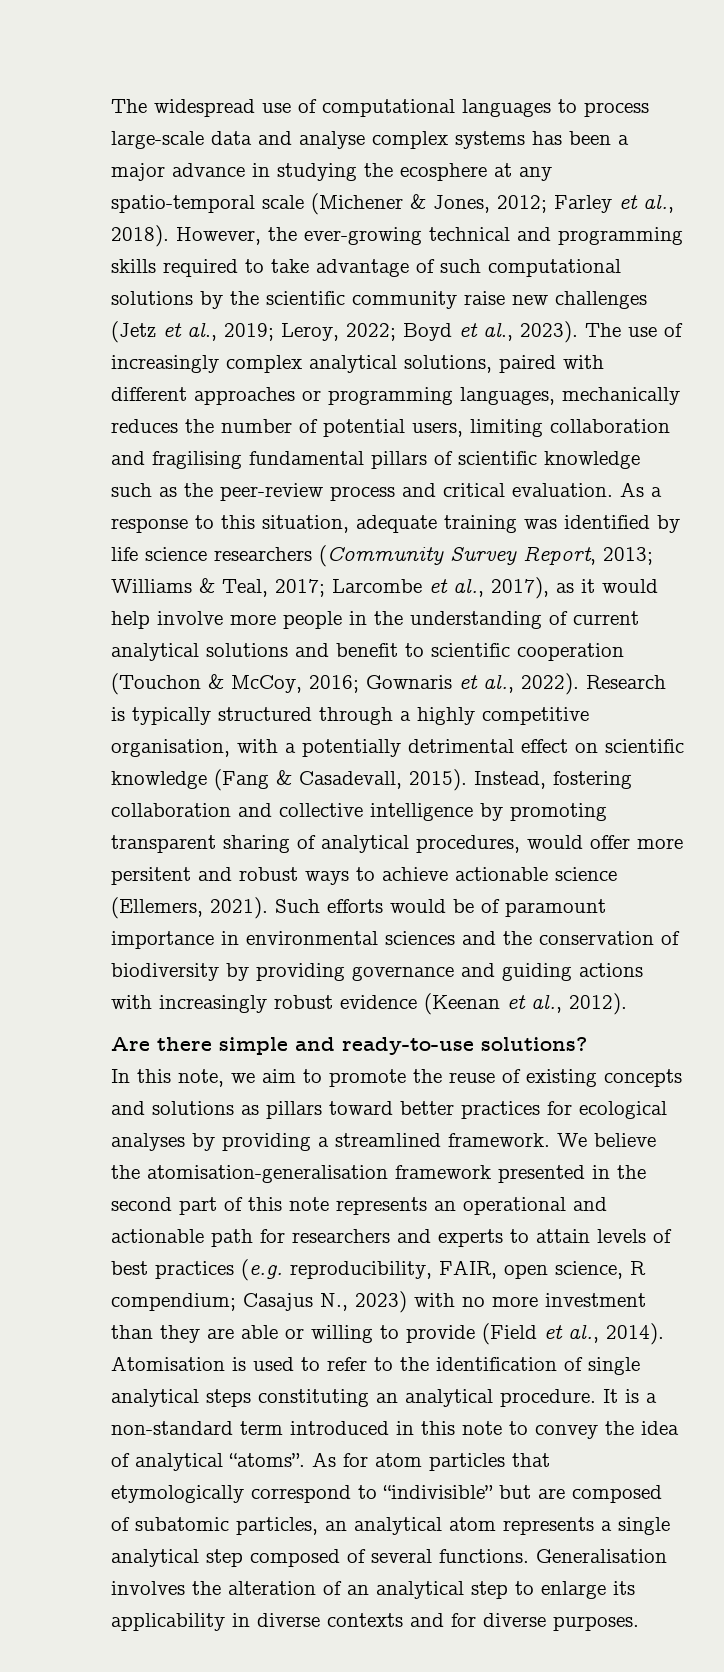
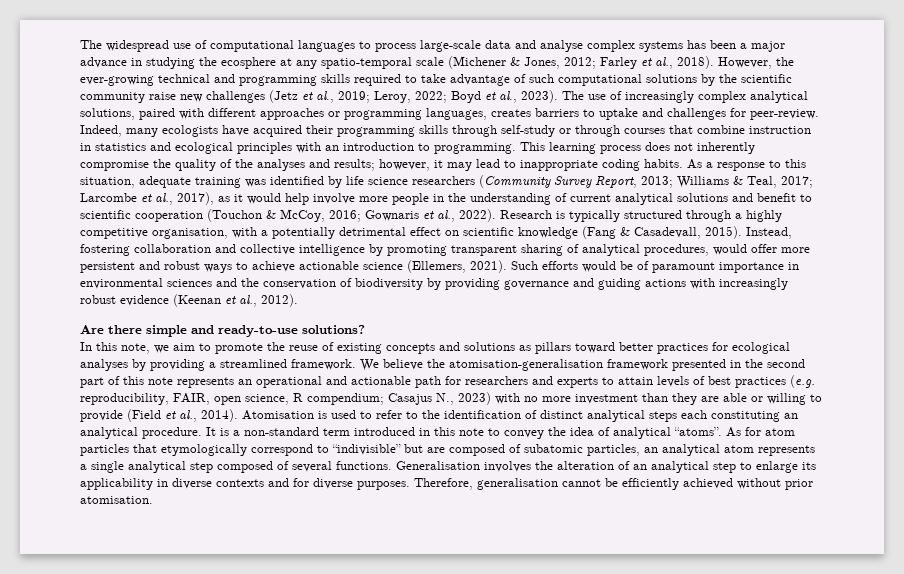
- The use of increasingly complex analytical solutions, paired with different approaches or programming languages, mechanically reduces the number of potential users, limiting collaboration and fragilising fundamental pillars of scientific knowledge such as the peer-review process and critical evaluation.
+ The use of increasingly complex analytical solutions, paired with different approaches or programming languages, creates barriers to uptake and challenges for peer-review. Indeed, many ecologists have acquired their programming skills through self-study or through courses that combine instruction in statistics and ecological principles with an introduction to programming. This learning process does not inherently compromise the quality of the analyses and results; however, it may lead to inappropriate coding habits.
- Instead, fostering collaboration and collective intelligence by promoting transparent sharing of analytical procedures, would offer more persitent and robust ways to achieve actionable science (Ellemers, 2021).
+ Instead, fostering collaboration and collective intelligence by promoting transparent sharing of analytical procedures, would offer more persistent and robust ways to achieve actionable science (Ellemers, 2021).
- Atomisation is used to refer to the identification of single analytical steps constituting an analytical procedure.
+ Atomisation is used to refer to the identification of distinct analytical steps each constituting an analytical procedure.
+ Therefore, generalisation cannot be efficiently achieved without prior atomisation.

